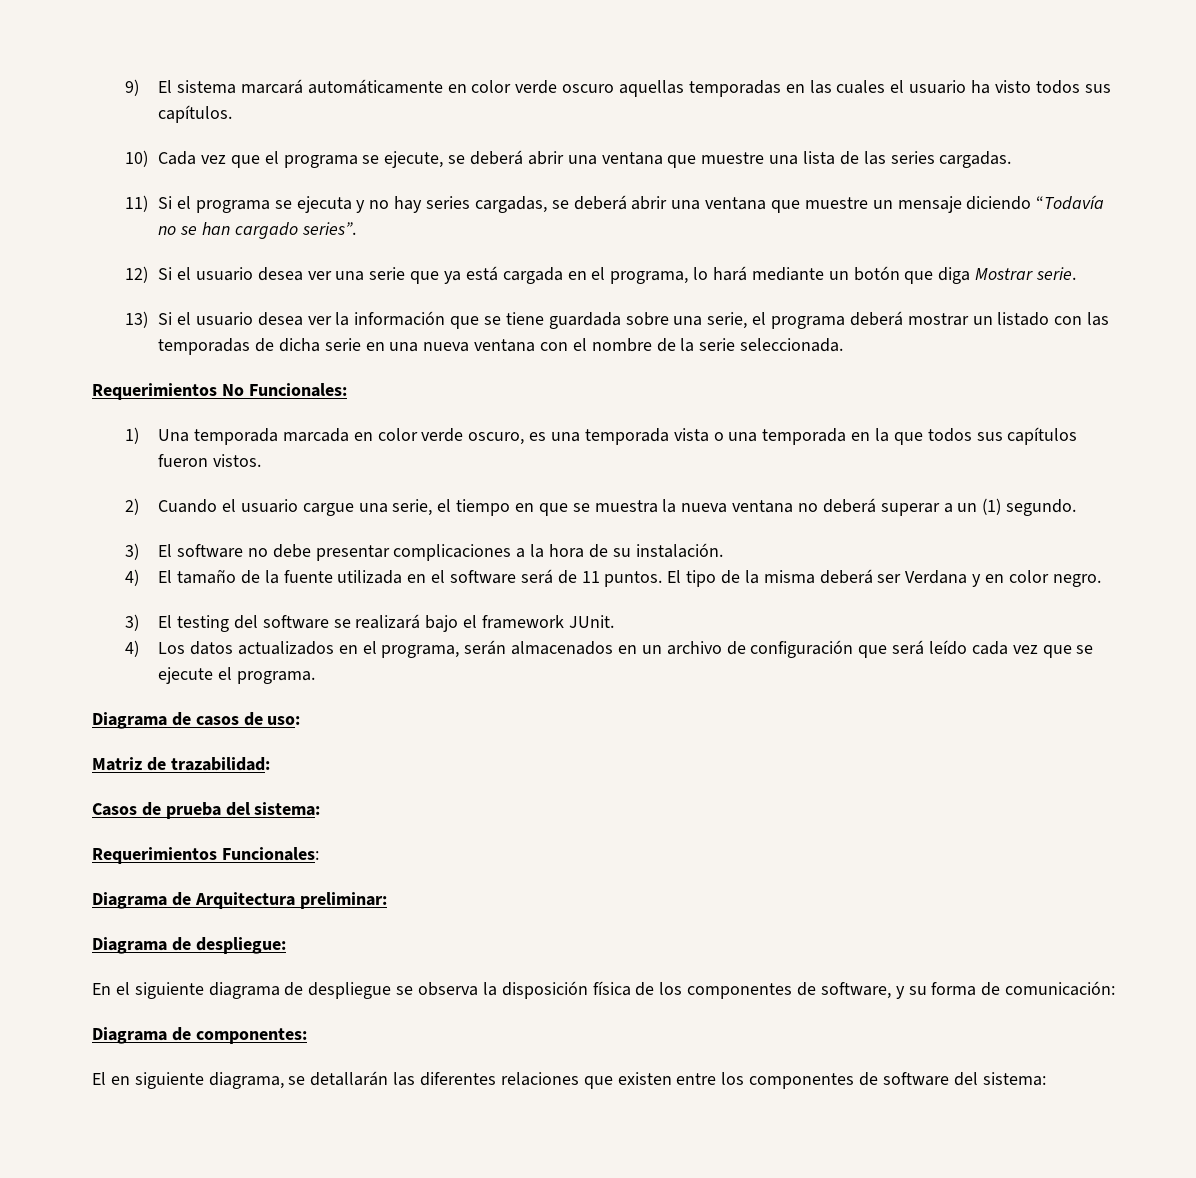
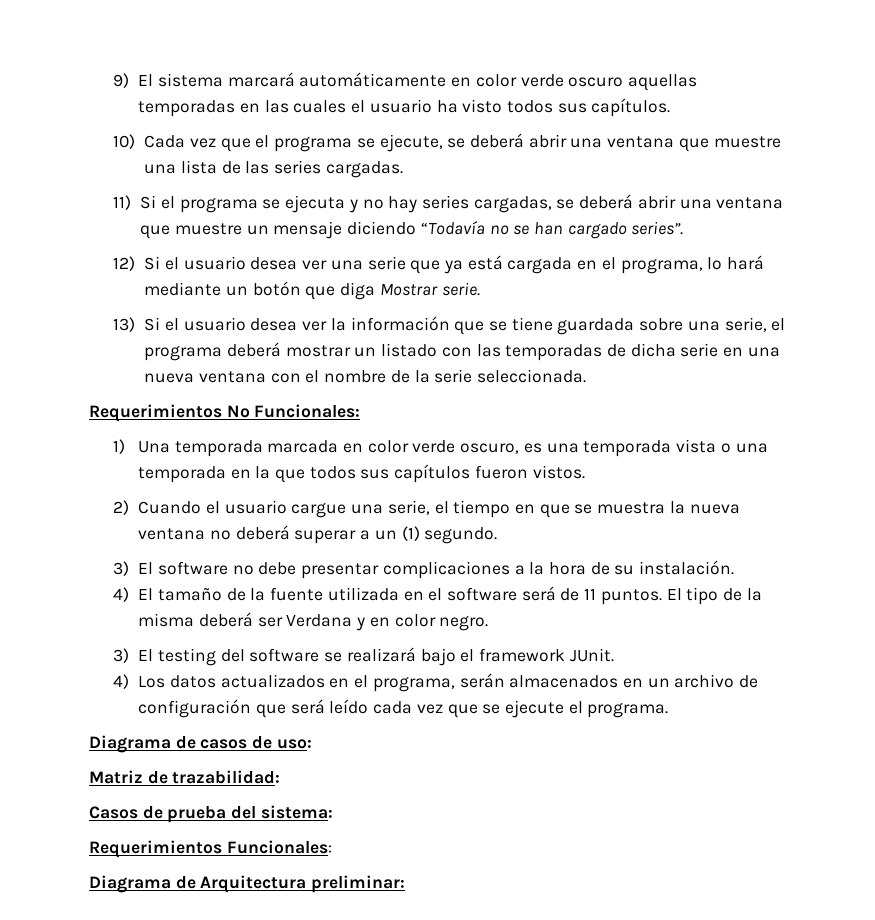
- Diagrama de despliegue:
- En el siguiente diagrama de despliegue se observa la disposición física de los componentes de software, y su forma de comunicación:
- Diagrama de componentes:
- El en siguiente diagrama, se detallarán las diferentes relaciones que existen entre los componentes de software del sistema:

